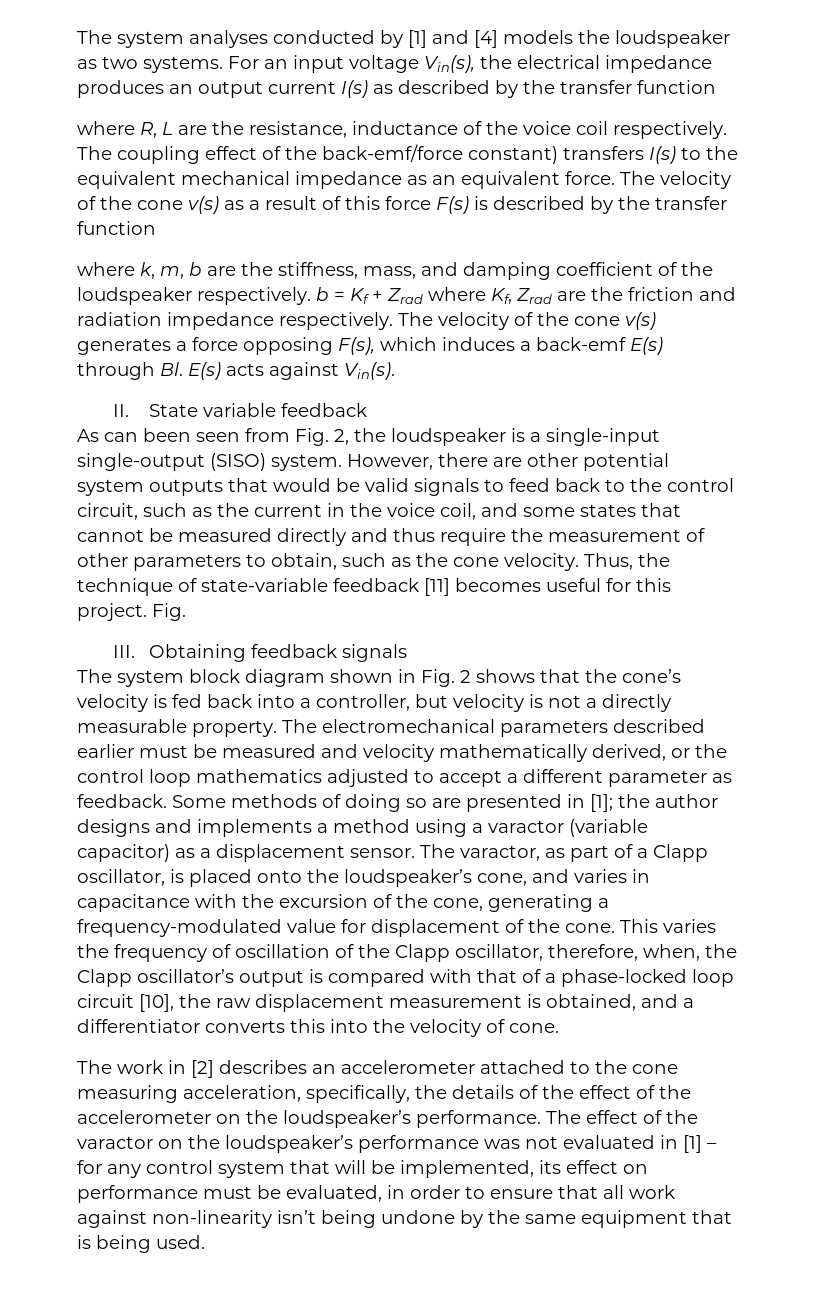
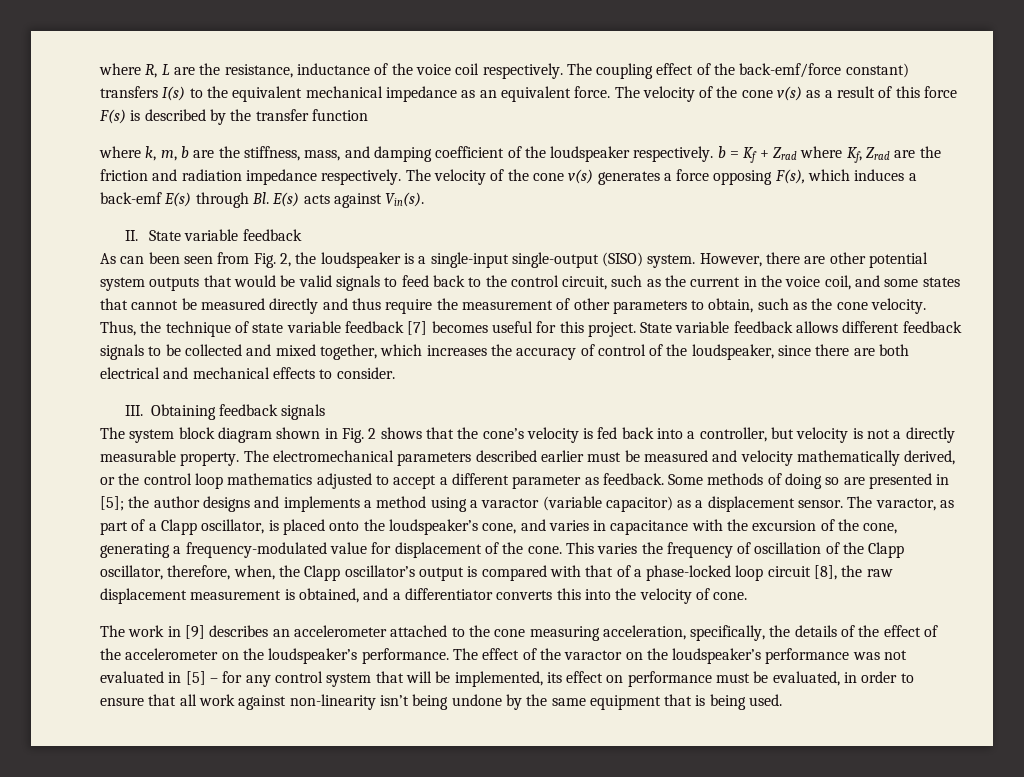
- The system analyses conducted by [1] and [4] models the loudspeaker as two systems. For an input voltage Vin(s), the electrical impedance produces an output current I(s) as described by the transfer function
- Thus, the technique of state-variable feedback [11] becomes useful for this project. Fig.
+ Thus, the technique of state variable feedback [7] becomes useful for this project. State variable feedback allows different feedback signals to be collected and mixed together, which increases the accuracy of control of the loudspeaker, since there are both electrical and mechanical effects to consider.
- Some methods of doing so are presented in [1]; the author designs and implements a method using a varactor (variable capacitor) as a displacement sensor.
+ Some methods of doing so are presented in [5]; the author designs and implements a method using a varactor (variable capacitor) as a displacement sensor.
- This varies the frequency of oscillation of the Clapp oscillator, therefore, when, the Clapp oscillator’s output is compared with that of a phase-locked loop circuit [10], the raw displacement measurement is obtained, and a differentiator converts this into the velocity of cone.
+ This varies the frequency of oscillation of the Clapp oscillator, therefore, when, the Clapp oscillator’s output is compared with that of a phase-locked loop circuit [8], the raw displacement measurement is obtained, and a differentiator converts this into the velocity of cone.
- The work in [2] describes an accelerometer attached to the cone measuring acceleration, specifically, the details of the effect of the accelerometer on the loudspeaker’s performance.
+ The work in [9] describes an accelerometer attached to the cone measuring acceleration, specifically, the details of the effect of the accelerometer on the loudspeaker’s performance.
- The effect of the varactor on the loudspeaker’s performance was not evaluated in [1] – for any control system that will be implemented, its effect on performance must be evaluated, in order to ensure that all work against non-linearity isn’t being undone by the same equipment that is being used.
+ The effect of the varactor on the loudspeaker’s performance was not evaluated in [5] – for any control system that will be implemented, its effect on performance must be evaluated, in order to ensure that all work against non-linearity isn’t being undone by the same equipment that is being used.

